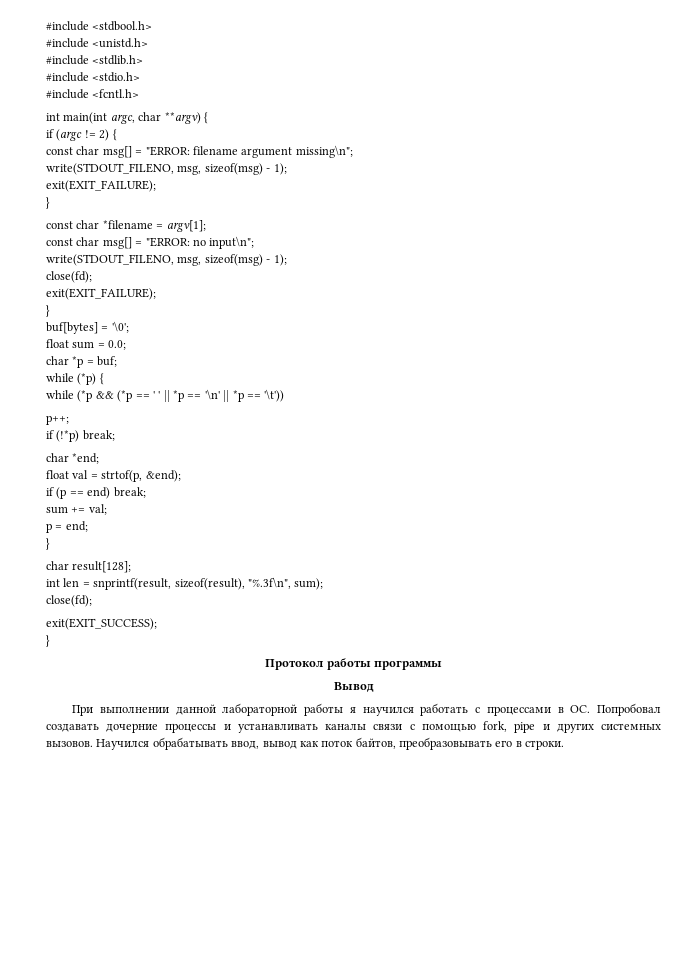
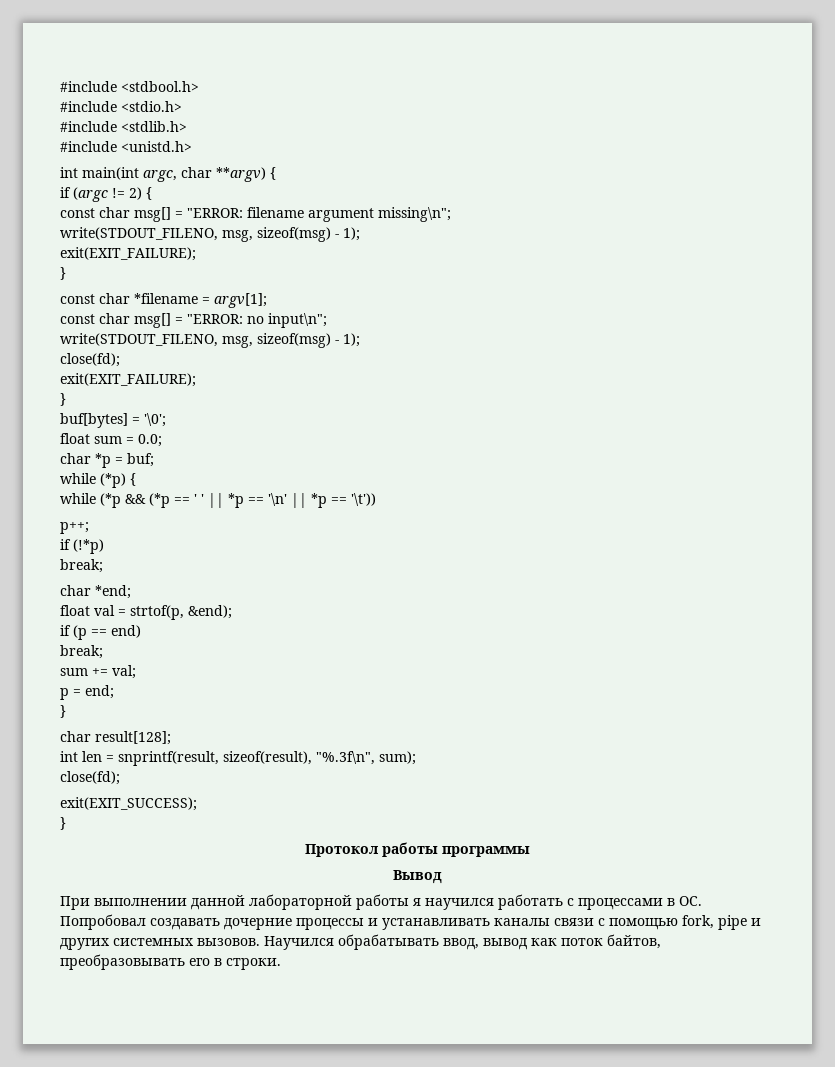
- #include <unistd.h>
+ #include <stdio.h>
- #include <stdio.h>
- #include <fcntl.h>
+ #include <unistd.h>
- if (!*p) break;
+ if (!*p)
+ break;
- if (p == end) break;
+ if (p == end)
+ break;

